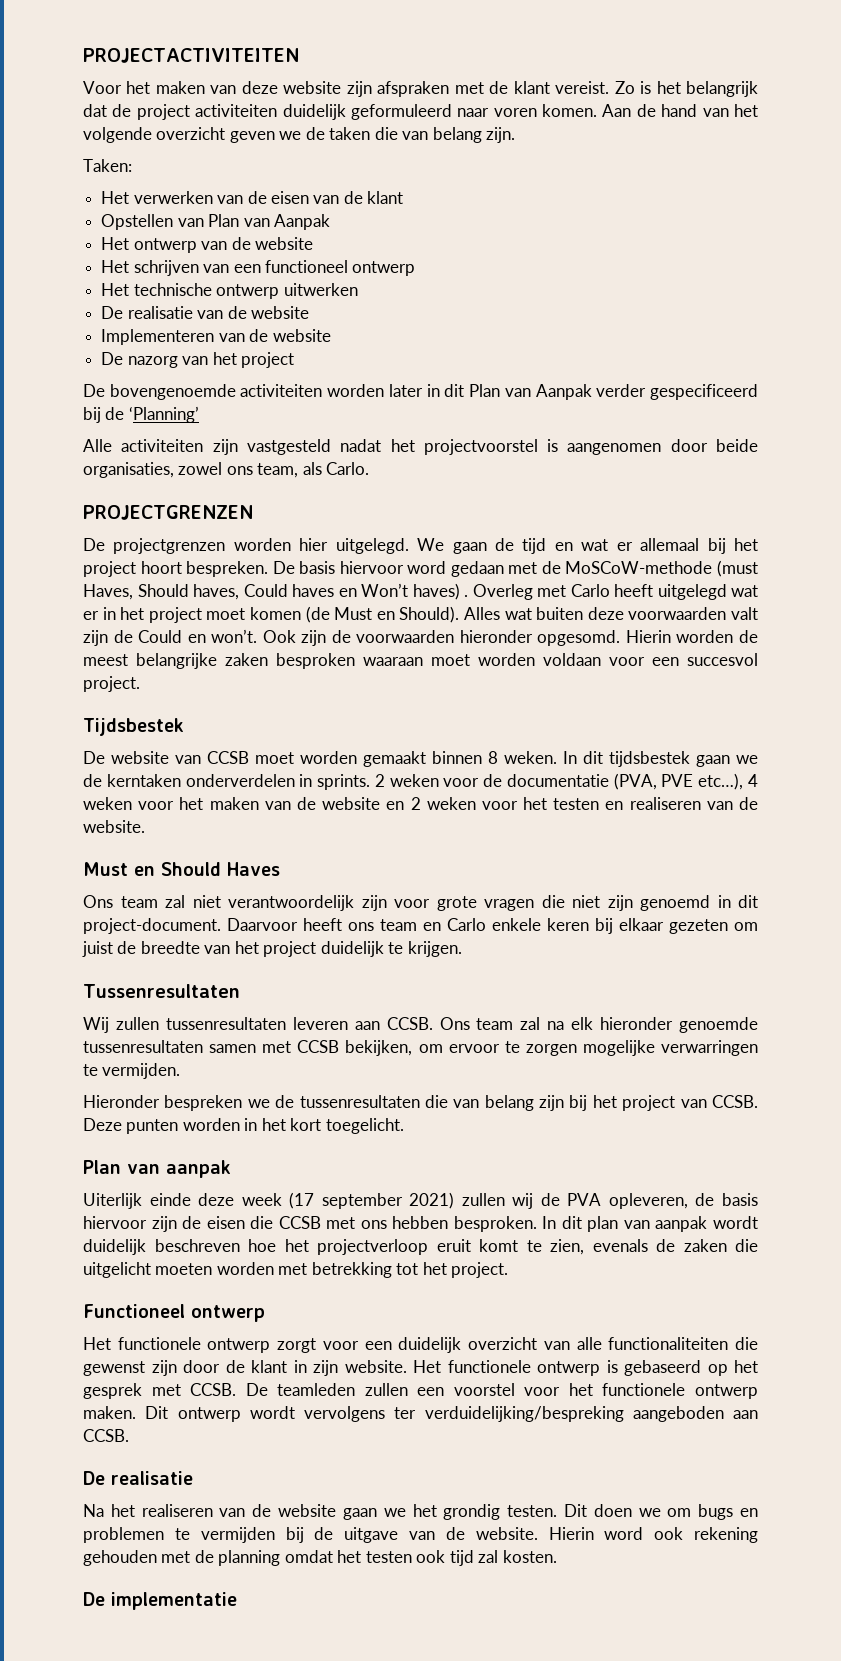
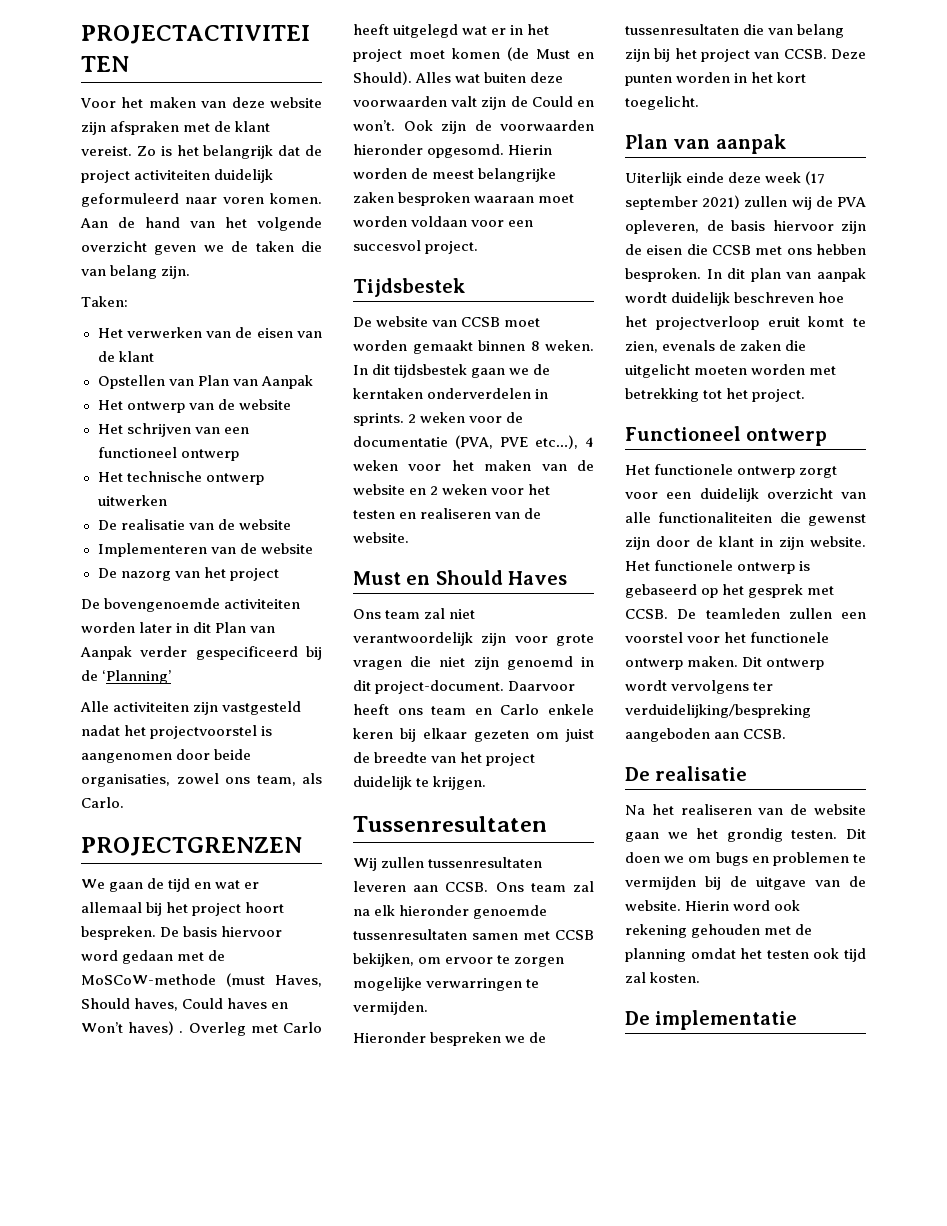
- De projectgrenzen worden hier uitgelegd.

